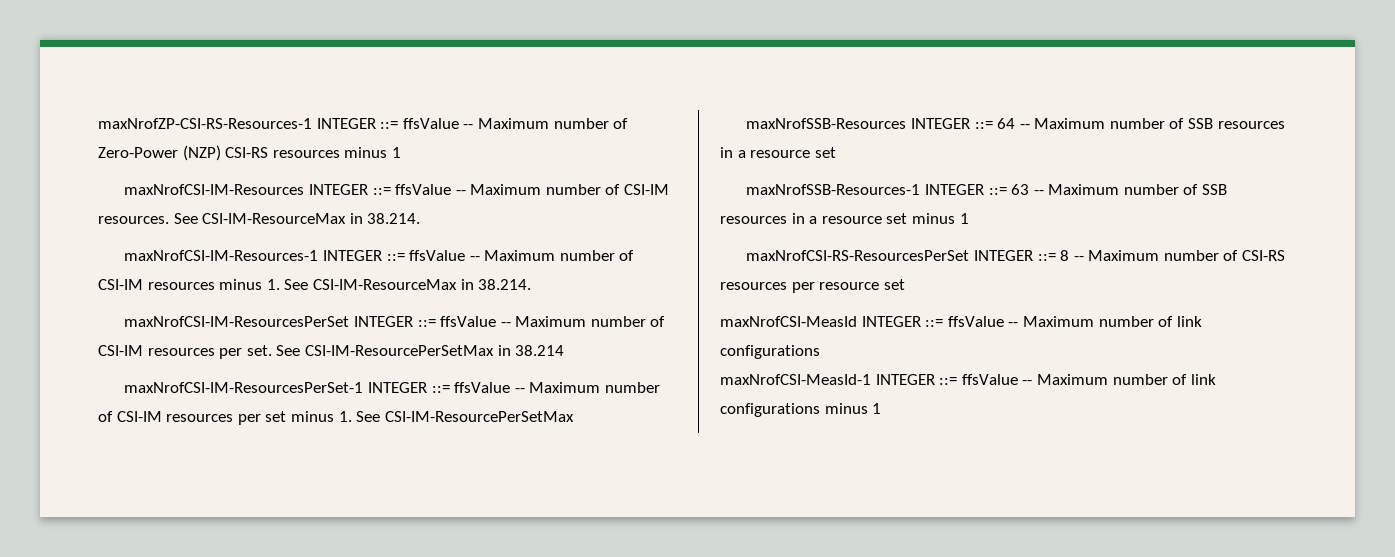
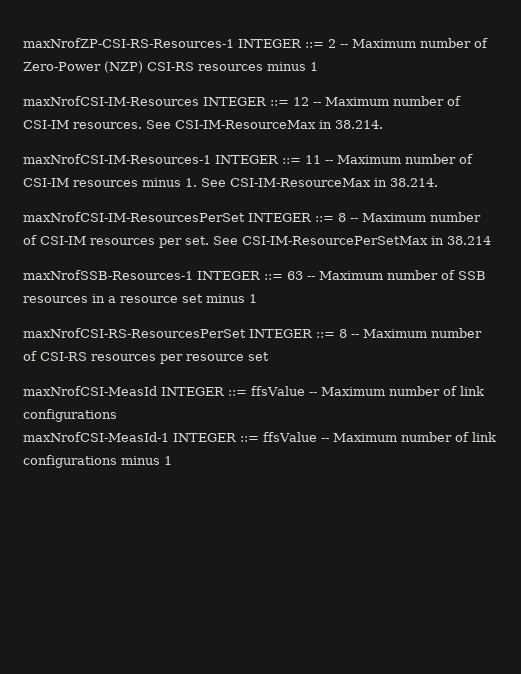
- maxNrofZP-CSI-RS-Resources-1 INTEGER ::= ffsValue -- Maximum number of Zero-Power (NZP) CSI-RS resources minus 1
+ maxNrofZP-CSI-RS-Resources-1 INTEGER ::= 2 -- Maximum number of Zero-Power (NZP) CSI-RS resources minus 1
- maxNrofCSI-IM-Resources INTEGER ::= ffsValue -- Maximum number of CSI-IM resources.
+ maxNrofCSI-IM-Resources INTEGER ::= 12 -- Maximum number of CSI-IM resources.
- maxNrofCSI-IM-Resources-1 INTEGER ::= ffsValue -- Maximum number of CSI-IM resources minus 1. See CSI-IM-ResourceMax in 38.214.
+ maxNrofCSI-IM-Resources-1 INTEGER ::= 11 -- Maximum number of CSI-IM resources minus 1. See CSI-IM-ResourceMax in 38.214.
- maxNrofCSI-IM-ResourcesPerSet INTEGER ::= ffsValue -- Maximum number of CSI-IM resources per set.
+ maxNrofCSI-IM-ResourcesPerSet INTEGER ::= 8 -- Maximum number of CSI-IM resources per set.
- maxNrofCSI-IM-ResourcesPerSet-1 INTEGER ::= ffsValue -- Maximum number of CSI-IM resources per set minus 1. See CSI-IM-ResourcePerSetMax
- maxNrofSSB-Resources INTEGER ::= 64 -- Maximum number of SSB resources in a resource set

